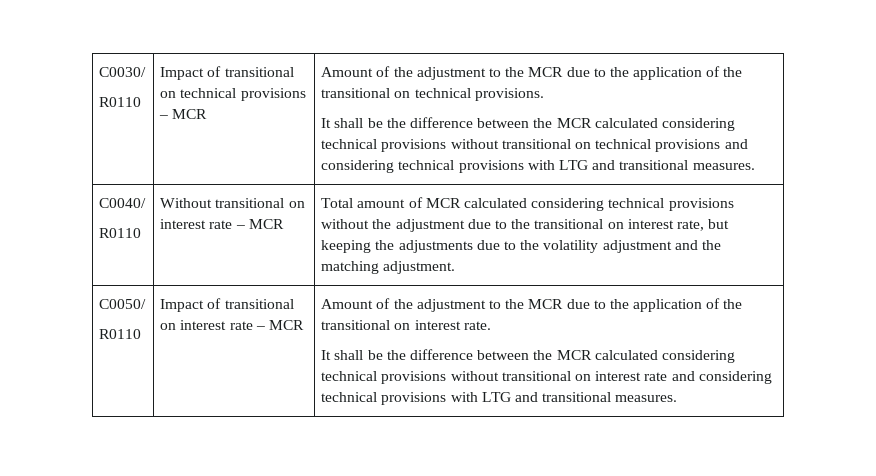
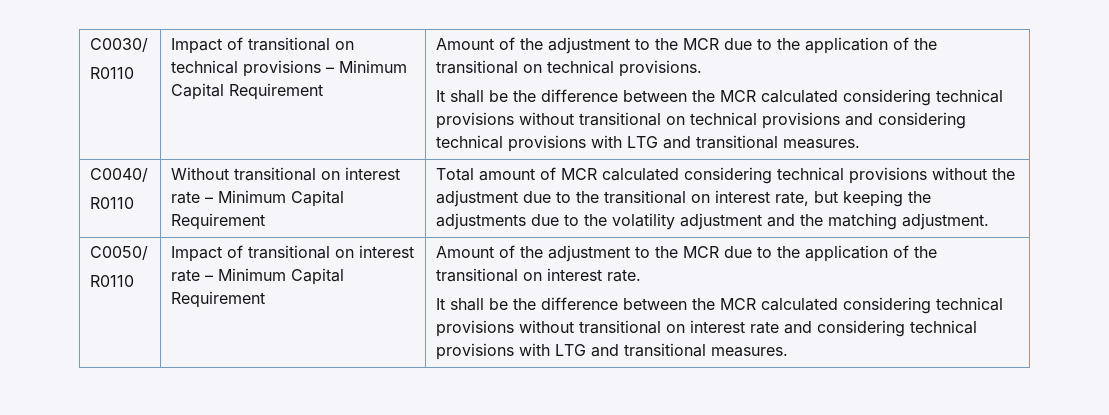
- Impact of transitional on technical provisions – MCR
+ Impact of transitional on technical provisions – Minimum Capital Requirement
- Without transitional on interest rate – MCR
+ Without transitional on interest rate – Minimum Capital Requirement
- Impact of transitional on interest rate – MCR
+ Impact of transitional on interest rate – Minimum Capital Requirement

